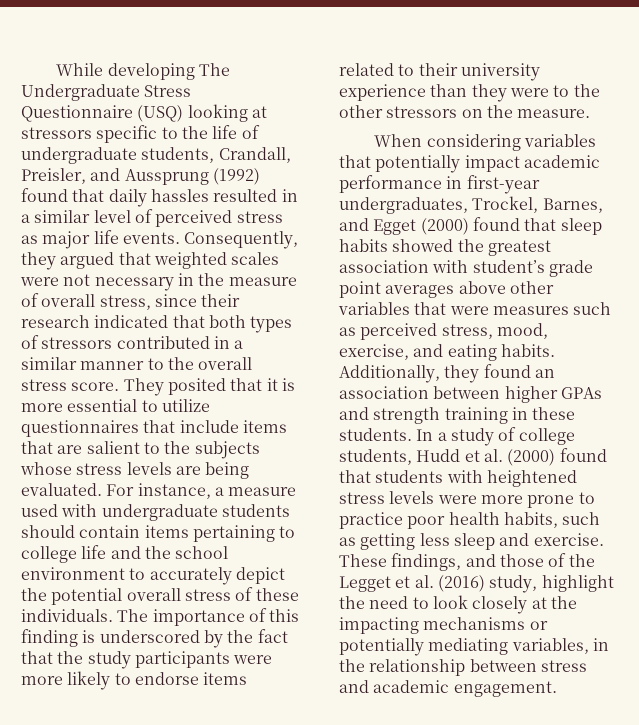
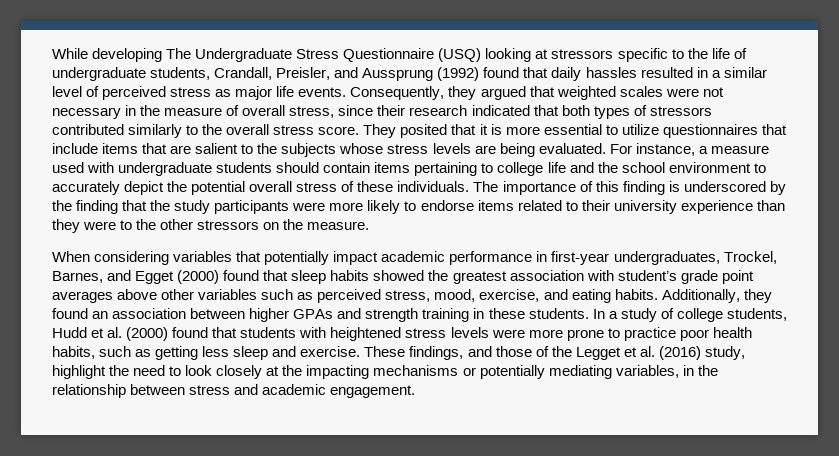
- Consequently, they argued that weighted scales were not necessary in the measure of overall stress, since their research indicated that both types of stressors contributed in a similar manner to the overall stress score.
+ Consequently, they argued that weighted scales were not necessary in the measure of overall stress, since their research indicated that both types of stressors contributed similarly to the overall stress score.
- The importance of this finding is underscored by the fact that the study participants were more likely to endorse items related to their university experience than they were to the other stressors on the measure.
+ The importance of this finding is underscored by the finding that the study participants were more likely to endorse items related to their university experience than they were to the other stressors on the measure.
- When considering variables that potentially impact academic performance in first-year undergraduates, Trockel, Barnes, and Egget (2000) found that sleep habits showed the greatest association with student’s grade point averages above other variables that were measures such as perceived stress, mood, exercise, and eating habits.
+ When considering variables that potentially impact academic performance in first-year undergraduates, Trockel, Barnes, and Egget (2000) found that sleep habits showed the greatest association with student’s grade point averages above other variables such as perceived stress, mood, exercise, and eating habits.

